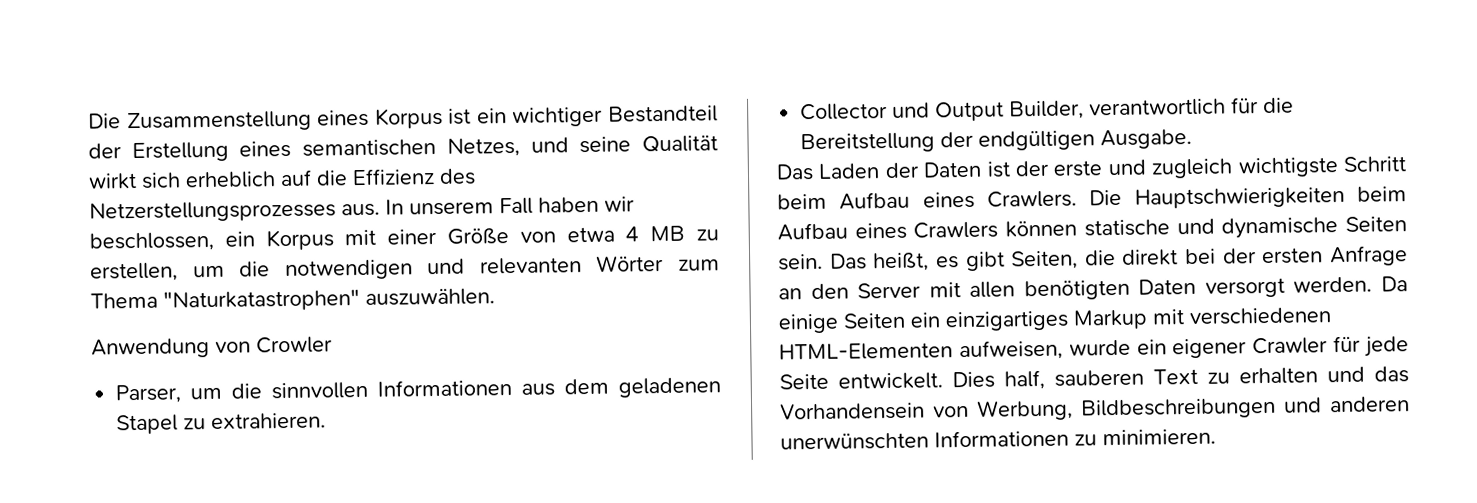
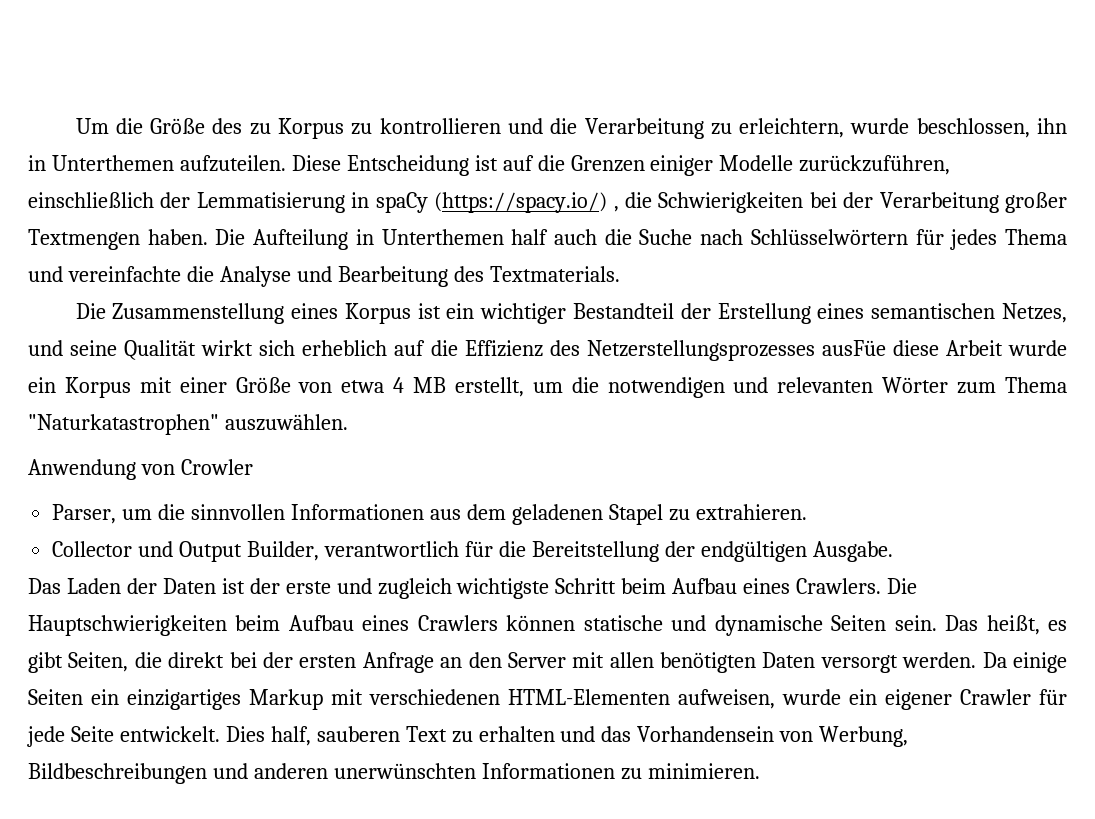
+ Um die Größe des zu Korpus zu kontrollieren und die Verarbeitung zu erleichtern, wurde beschlossen, ihn in Unterthemen aufzuteilen. Diese Entscheidung ist auf die Grenzen einiger Modelle zurückzuführen, einschließlich der Lemmatisierung in spaCy (https://spacy.io/) , die Schwierigkeiten bei der Verarbeitung großer Textmengen haben. Die Aufteilung in Unterthemen half auch die Suche nach Schlüsselwörtern für jedes Thema und vereinfachte die Analyse und Bearbeitung des Textmaterials.
- Die Zusammenstellung eines Korpus ist ein wichtiger Bestandteil der Erstellung eines semantischen Netzes, und seine Qualität wirkt sich erheblich auf die Effizienz des Netzerstellungsprozesses aus. In unserem Fall haben wir beschlossen, ein Korpus mit einer Größe von etwa 4 MB zu erstellen, um die notwendigen und relevanten Wörter zum Thema "Naturkatastrophen" auszuwählen.
+ Die Zusammenstellung eines Korpus ist ein wichtiger Bestandteil der Erstellung eines semantischen Netzes, und seine Qualität wirkt sich erheblich auf die Effizienz des Netzerstellungsprozesses ausFüe diese Arbeit wurde ein Korpus mit einer Größe von etwa 4 MB erstellt, um die notwendigen und relevanten Wörter zum Thema "Naturkatastrophen" auszuwählen.

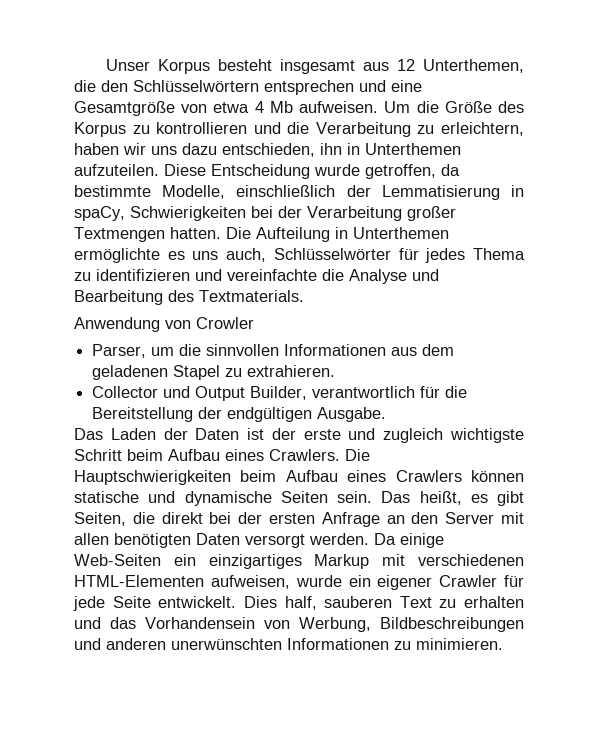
+ Unser Korpus besteht insgesamt aus 12 Unterthemen, die den Schlüsselwörtern entsprechen und eine Gesamtgröße von etwa 4 Mb aufweisen.
- Um die Größe des zu Korpus zu kontrollieren und die Verarbeitung zu erleichtern, wurde beschlossen, ihn in Unterthemen aufzuteilen.
+ Um die Größe des Korpus zu kontrollieren und die Verarbeitung zu erleichtern, haben wir uns dazu entschieden, ihn in Unterthemen aufzuteilen.
- Diese Entscheidung ist auf die Grenzen einiger Modelle zurückzuführen, einschließlich der Lemmatisierung in spaCy (https://spacy.io/) , die Schwierigkeiten bei der Verarbeitung großer Textmengen haben.
+ Diese Entscheidung wurde getroffen, da bestimmte Modelle, einschließlich der Lemmatisierung in spaCy, Schwierigkeiten bei der Verarbeitung großer Textmengen hatten.
- Die Aufteilung in Unterthemen half auch die Suche nach Schlüsselwörtern für jedes Thema und vereinfachte die Analyse und Bearbeitung des Textmaterials.
+ Die Aufteilung in Unterthemen ermöglichte es uns auch, Schlüsselwörter für jedes Thema zu identifizieren und vereinfachte die Analyse und Bearbeitung des Textmaterials.
- Die Zusammenstellung eines Korpus ist ein wichtiger Bestandteil der Erstellung eines semantischen Netzes, und seine Qualität wirkt sich erheblich auf die Effizienz des Netzerstellungsprozesses ausFüe diese Arbeit wurde ein Korpus mit einer Größe von etwa 4 MB erstellt, um die notwendigen und relevanten Wörter zum Thema "Naturkatastrophen" auszuwählen.
- Da einige Seiten ein einzigartiges Markup mit verschiedenen HTML-Elementen aufweisen, wurde ein eigener Crawler für jede Seite entwickelt.
+ Da einige Web-Seiten ein einzigartiges Markup mit verschiedenen HTML-Elementen aufweisen, wurde ein eigener Crawler für jede Seite entwickelt.

